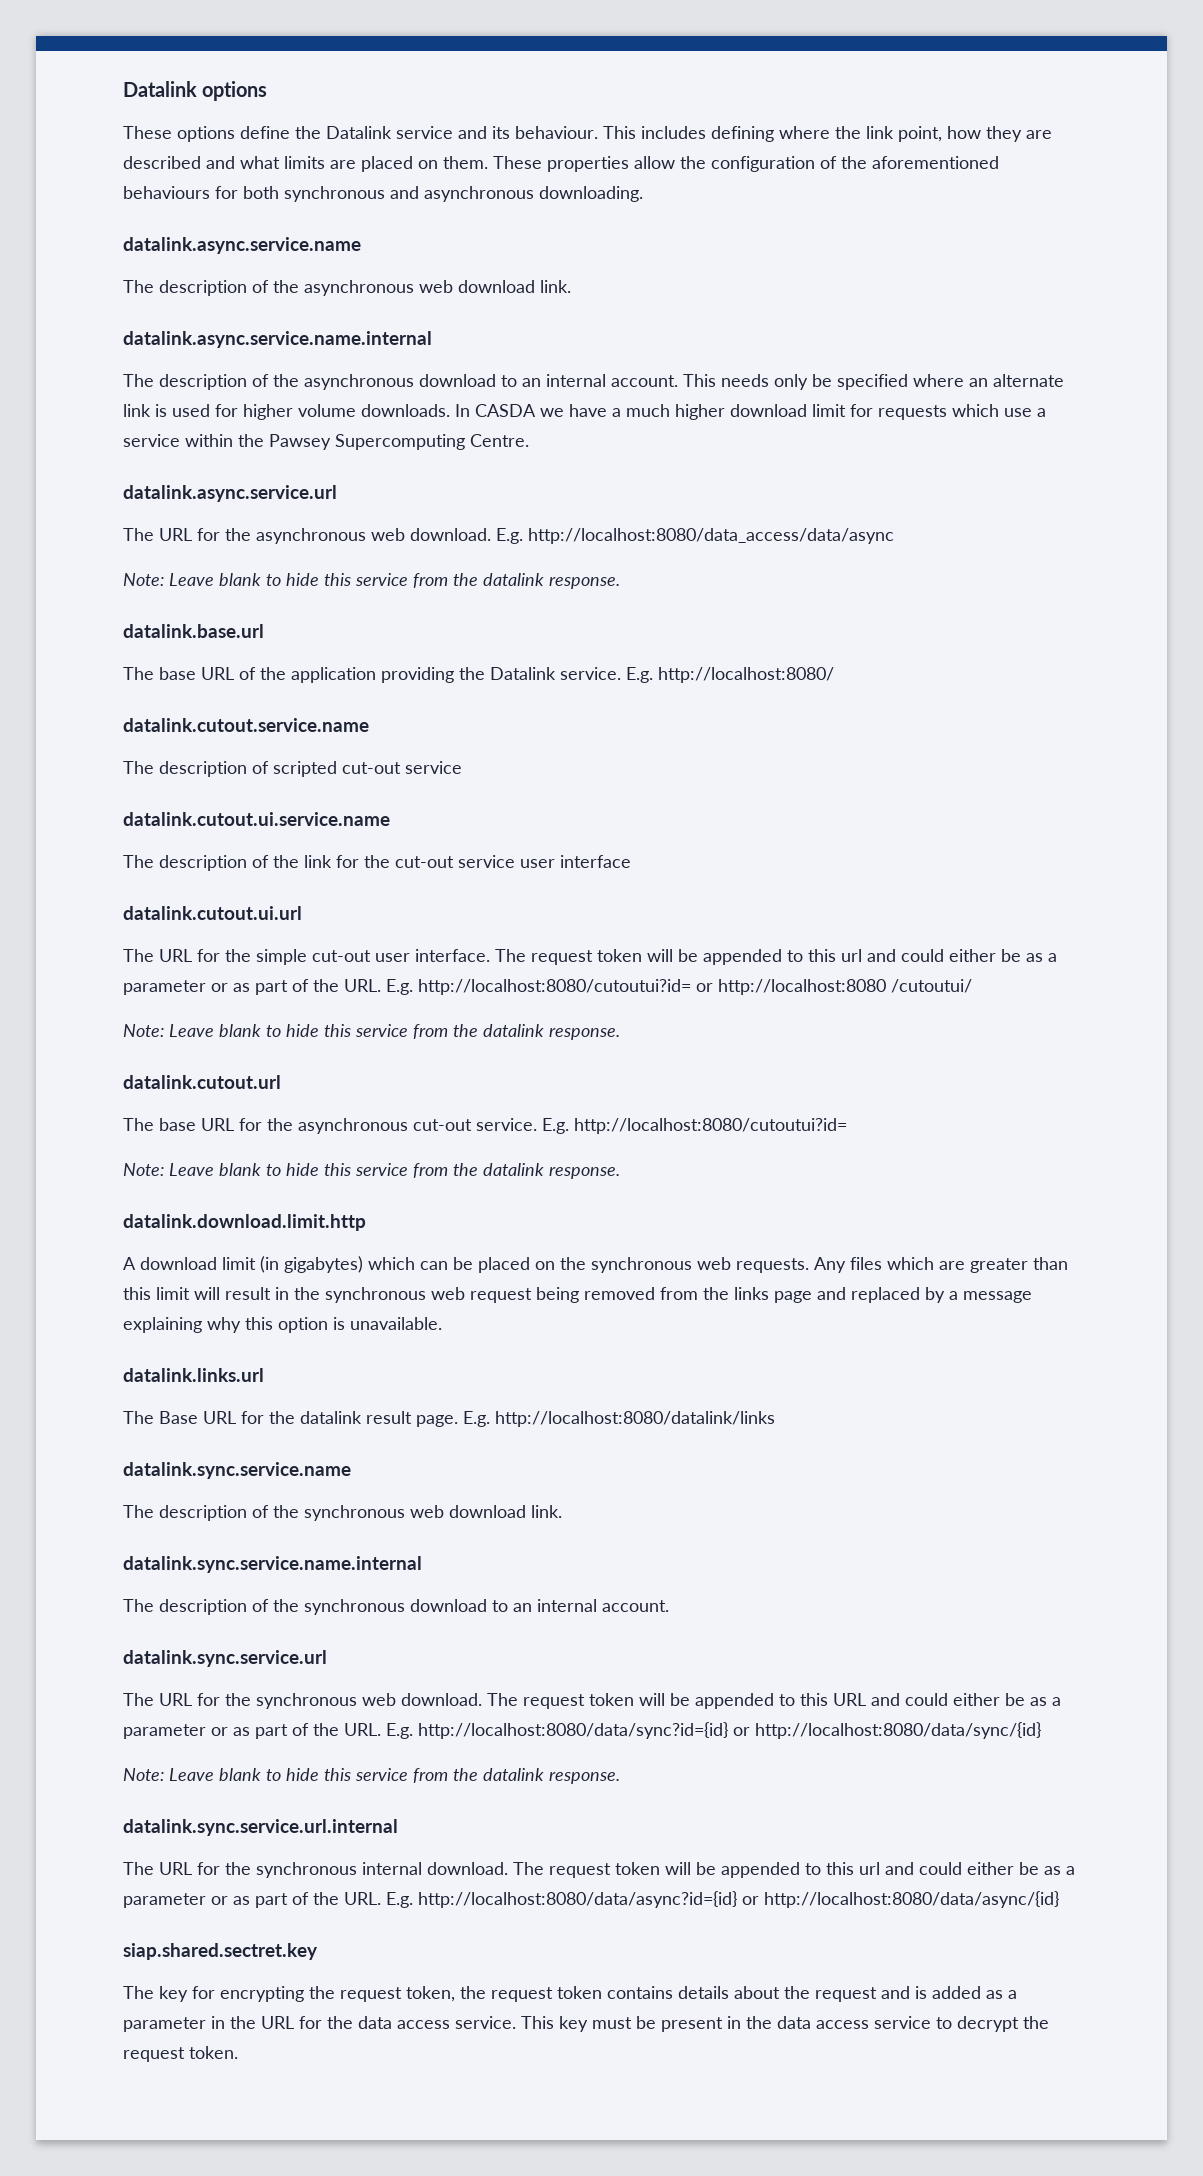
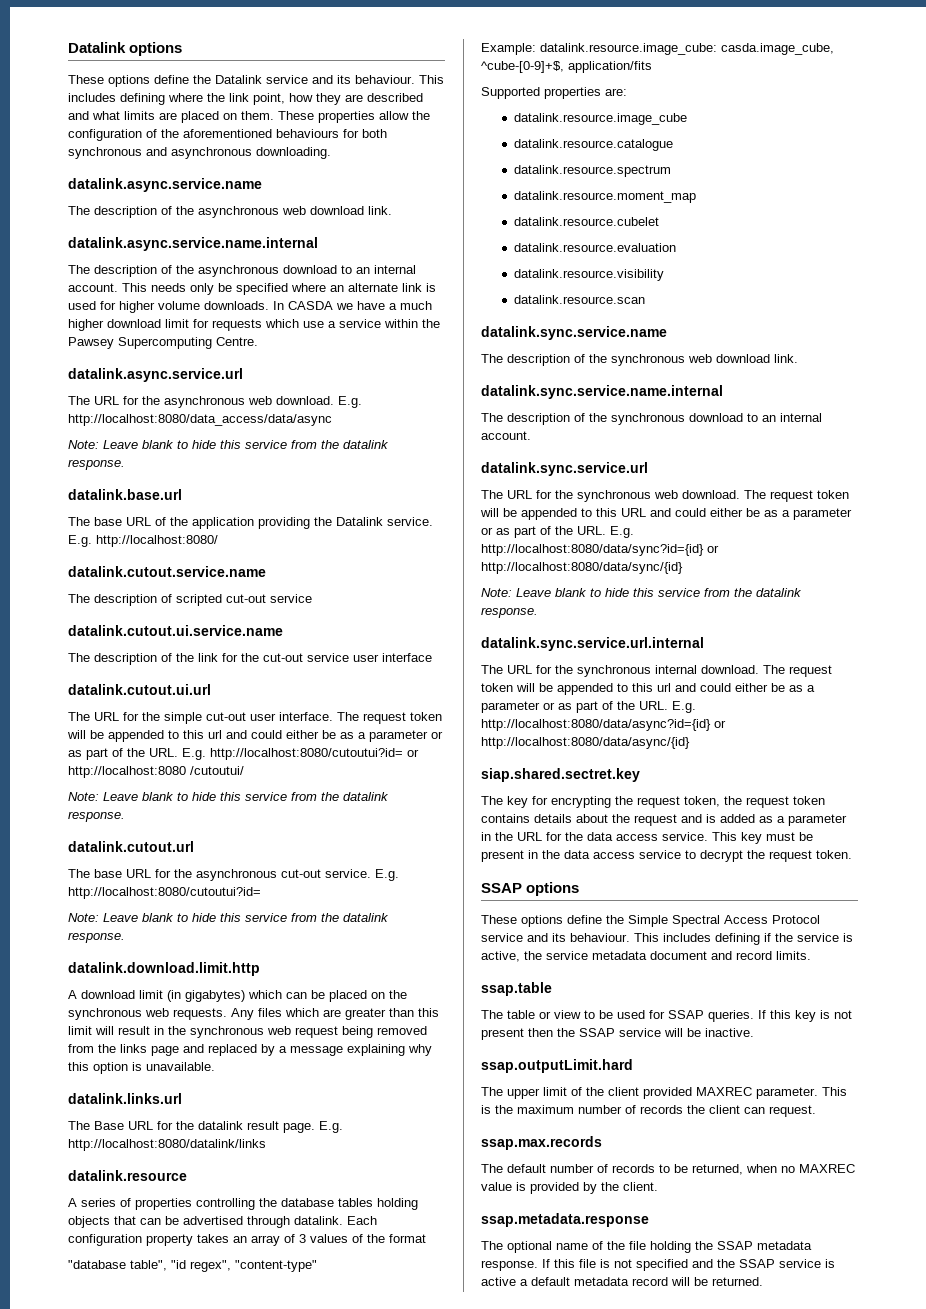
+ datalink.resource
+ A series of properties controlling the database tables holding objects that can be advertised through datalink. Each configuration property takes an array of 3 values of the format
+ "database table", "id regex", "content-type"
+ Example: datalink.resource.image_cube: casda.image_cube, ^cube-[0-9]+$, application/fits
+ Supported properties are:
+ datalink.resource.image_cube
+ datalink.resource.catalogue
+ datalink.resource.spectrum
+ datalink.resource.moment_map
+ datalink.resource.cubelet
+ datalink.resource.evaluation
+ datalink.resource.visibility
+ datalink.resource.scan
+ SSAP options
+ These options define the Simple Spectral Access Protocol service and its behaviour. This includes defining if the service is active, the service metadata document and record limits.
+ ssap.table
+ The table or view to be used for SSAP queries. If this key is not present then the SSAP service will be inactive.
+ ssap.outputLimit.hard
+ The upper limit of the client provided MAXREC parameter. This is the maximum number of records the client can request.
+ ssap.max.records
+ The default number of records to be returned, when no MAXREC value is provided by the client.
+ ssap.metadata.response
+ The optional name of the file holding the SSAP metadata response. If this file is not specified and the SSAP service is active a default metadata record will be returned.

